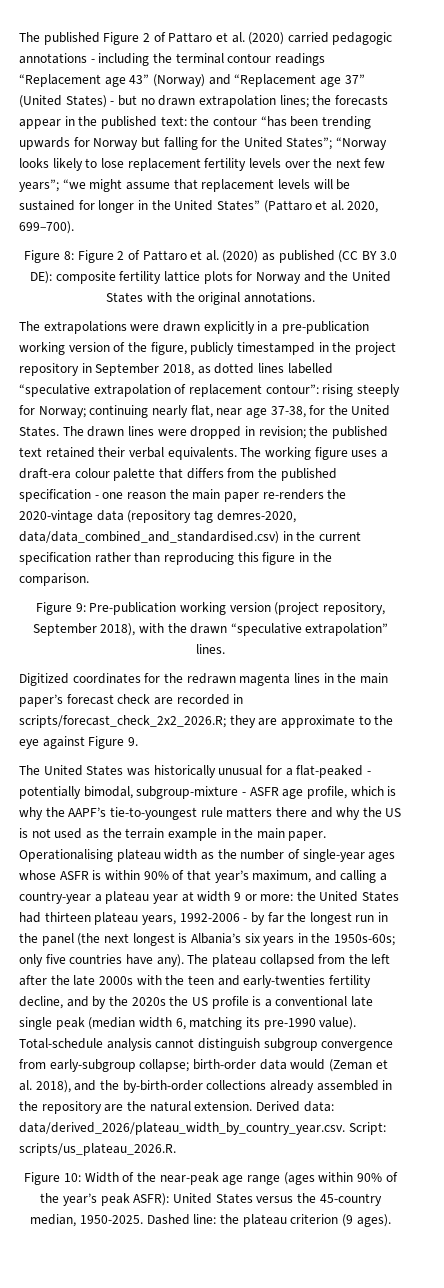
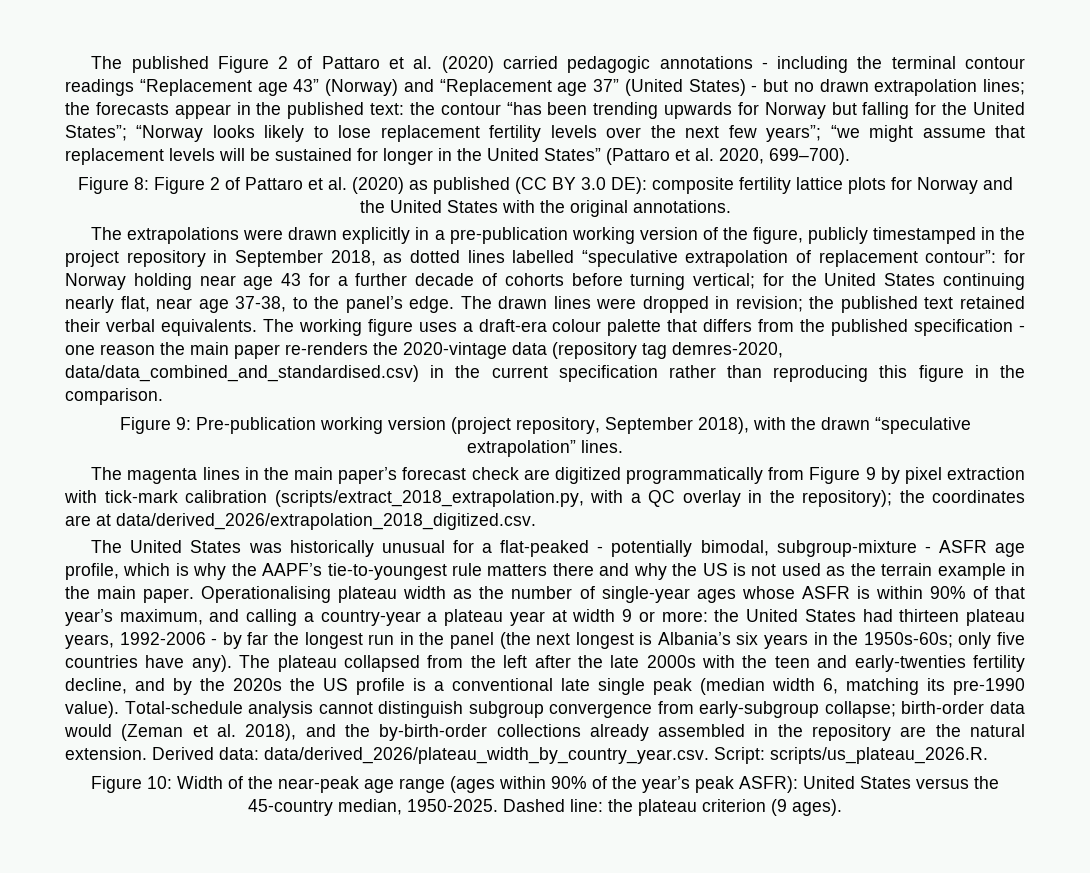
- The extrapolations were drawn explicitly in a pre-publication working version of the figure, publicly timestamped in the project repository in September 2018, as dotted lines labelled “speculative extrapolation of replacement contour”: rising steeply for Norway; continuing nearly flat, near age 37-38, for the United States.
+ The extrapolations were drawn explicitly in a pre-publication working version of the figure, publicly timestamped in the project repository in September 2018, as dotted lines labelled “speculative extrapolation of replacement contour”: for Norway holding near age 43 for a further decade of cohorts before turning vertical; for the United States continuing nearly flat, near age 37-38, to the panel’s edge.
- Digitized coordinates for the redrawn magenta lines in the main paper’s forecast check are recorded in scripts/forecast_check_2x2_2026.R; they are approximate to the eye against Figure 9.
+ The magenta lines in the main paper’s forecast check are digitized programmatically from Figure 9 by pixel extraction with tick-mark calibration (scripts/extract_2018_extrapolation.py, with a QC overlay in the repository); the coordinates are at data/derived_2026/extrapolation_2018_digitized.csv.

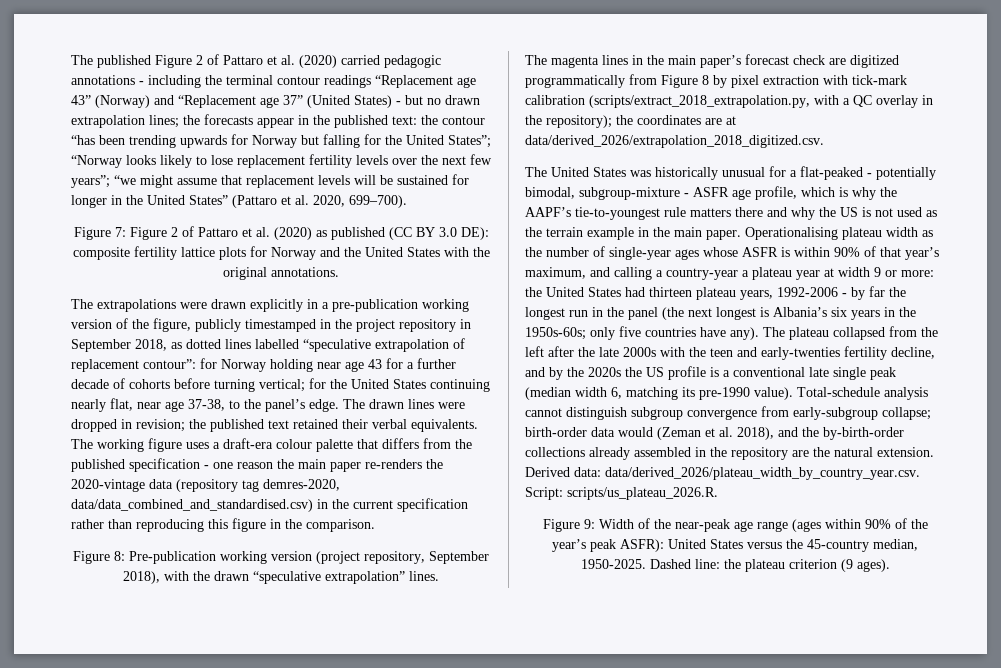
- Figure 8: Figure 2 of Pattaro et al. (2020) as published (CC BY 3.0 DE): composite fertility lattice plots for Norway and the United States with the original annotations.
+ Figure 7: Figure 2 of Pattaro et al. (2020) as published (CC BY 3.0 DE): composite fertility lattice plots for Norway and the United States with the original annotations.
- Figure 9: Pre-publication working version (project repository, September 2018), with the drawn “speculative extrapolation” lines.
+ Figure 8: Pre-publication working version (project repository, September 2018), with the drawn “speculative extrapolation” lines.
- The magenta lines in the main paper’s forecast check are digitized programmatically from Figure 9 by pixel extraction with tick-mark calibration (scripts/extract_2018_extrapolation.py, with a QC overlay in the repository); the coordinates are at data/derived_2026/extrapolation_2018_digitized.csv.
+ The magenta lines in the main paper’s forecast check are digitized programmatically from Figure 8 by pixel extraction with tick-mark calibration (scripts/extract_2018_extrapolation.py, with a QC overlay in the repository); the coordinates are at data/derived_2026/extrapolation_2018_digitized.csv.
- Figure 10: Width of the near-peak age range (ages within 90% of the year’s peak ASFR): United States versus the 45-country median, 1950-2025.
+ Figure 9: Width of the near-peak age range (ages within 90% of the year’s peak ASFR): United States versus the 45-country median, 1950-2025.

